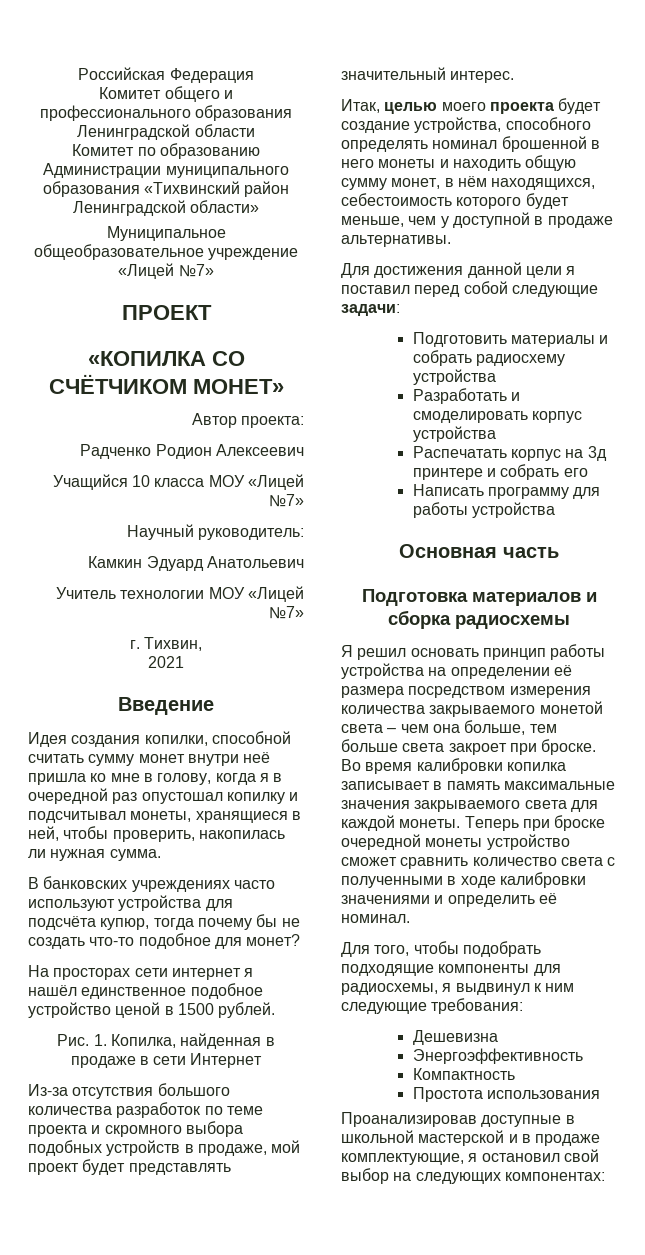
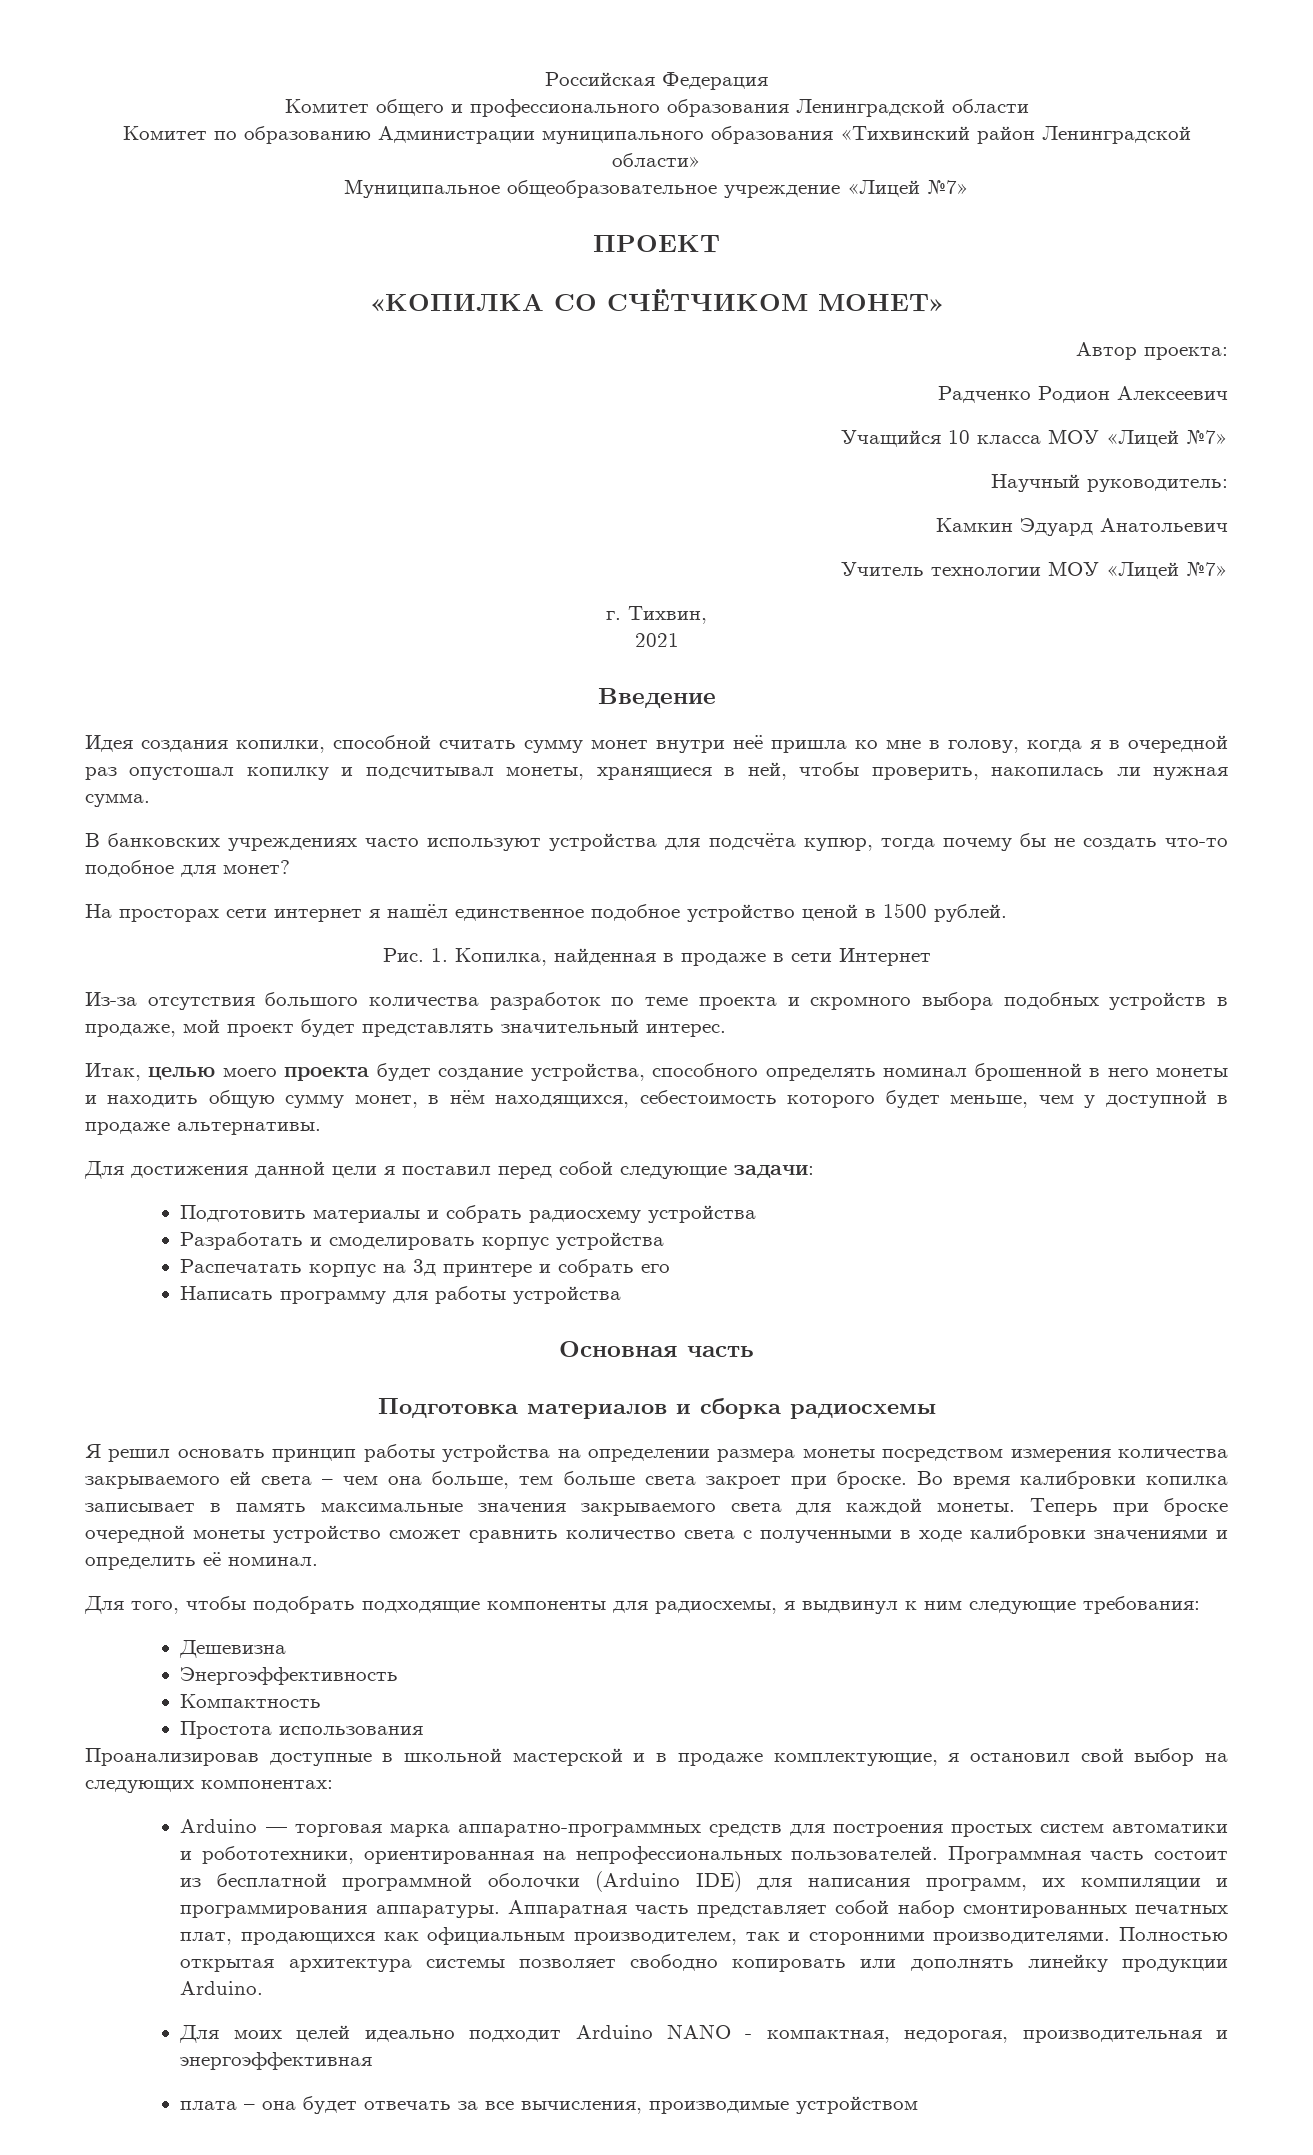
- Я решил основать принцип работы устройства на определении её размера посредством измерения количества закрываемого монетой света – чем она больше, тем больше света закроет при броске.
+ Я решил основать принцип работы устройства на определении размера монеты посредством измерения количества закрываемого ей света – чем она больше, тем больше света закроет при броске.
+ Arduino — торговая марка аппаратно-программных средств для построения простых систем автоматики и робототехники, ориентированная на непрофессиональных пользователей. Программная часть состоит из бесплатной программной оболочки (Arduino IDE) для написания программ, их компиляции и программирования аппаратуры. Аппаратная часть представляет собой набор смонтированных печатных плат, продающихся как официальным производителем, так и сторонними производителями. Полностью открытая архитектура системы позволяет свободно копировать или дополнять линейку продукции Arduino.
+ Для моих целей идеально подходит Arduino NANO - компактная, недорогая, производительная и энергоэффективная
+ плата – она будет отвечать за все вычисления, производимые устройством

